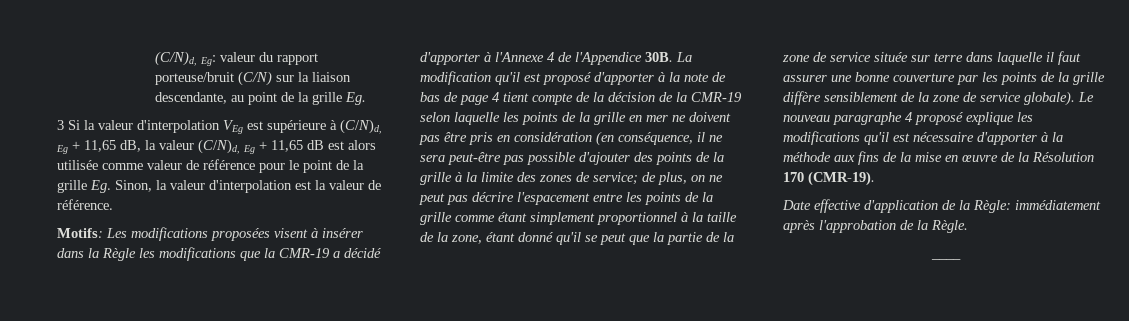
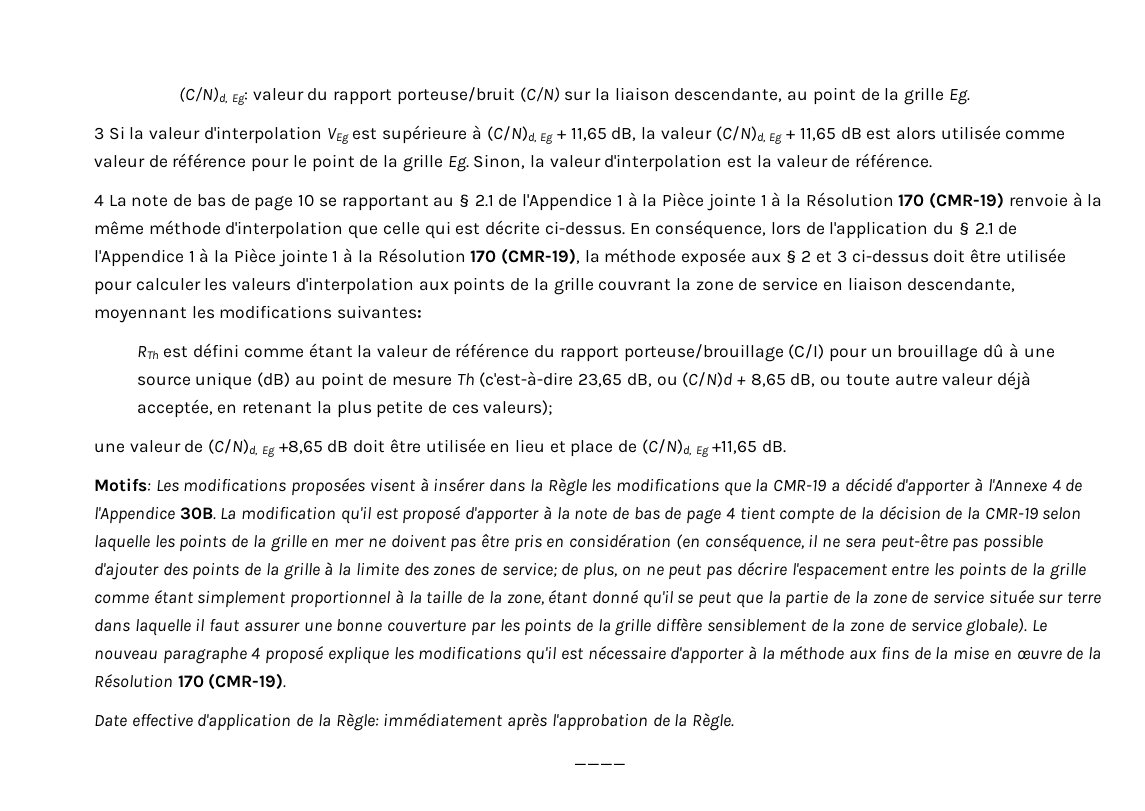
+ 4 La note de bas de page 10 se rapportant au § 2.1 de l'Appendice 1 à la Pièce jointe 1 à la Résolution 170 (CMR-19) renvoie à la même méthode d'interpolation que celle qui est décrite ci-dessus. En conséquence, lors de l'application du § 2.1 de l'Appendice 1 à la Pièce jointe 1 à la Résolution 170 (CMR-19), la méthode exposée aux § 2 et 3 ci-dessus doit être utilisée pour calculer les valeurs d'interpolation aux points de la grille couvrant la zone de service en liaison descendante, moyennant les modifications suivantes:
+ RTh est défini comme étant la valeur de référence du rapport porteuse/brouillage (C/I) pour un brouillage dû à une source unique (dB) au point de mesure Th (c'est-à-dire 23,65 dB, ou (C/N)d + 8,65 dB, ou toute autre valeur déjà acceptée, en retenant la plus petite de ces valeurs);
+ une valeur de (C/N)d, Eg +8,65 dB doit être utilisée en lieu et place de (C/N)d, Eg +11,65 dB.

